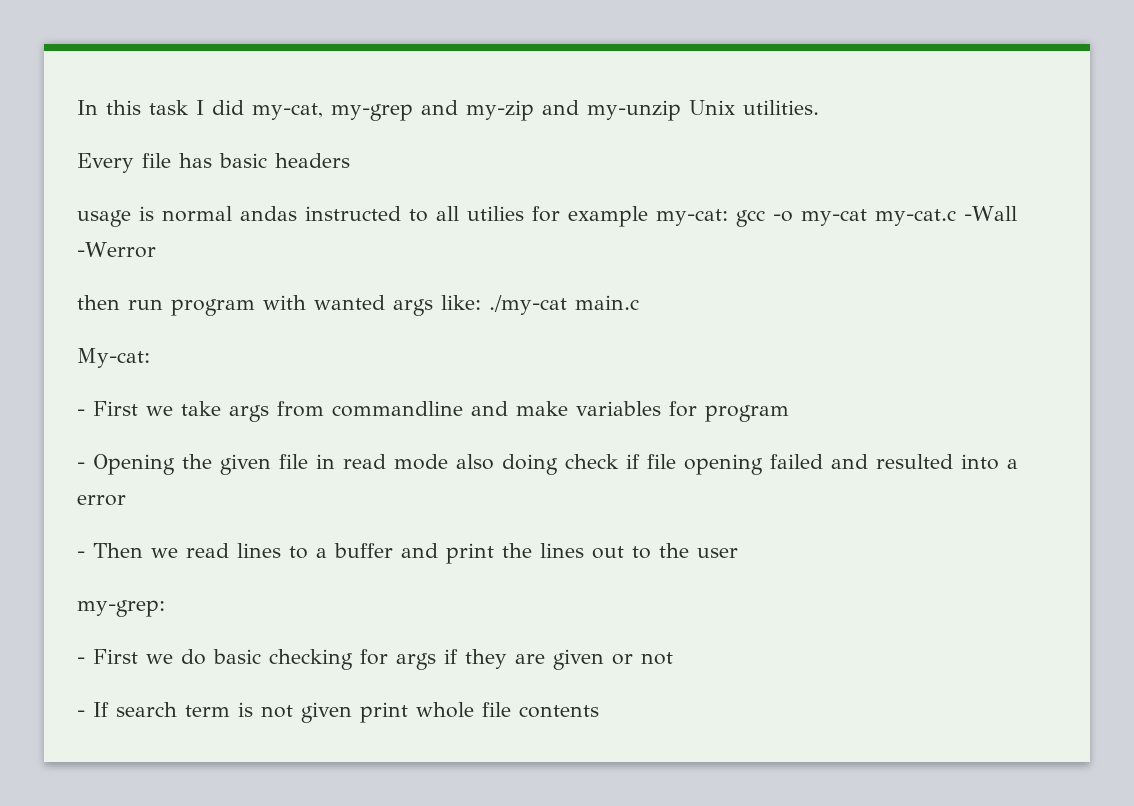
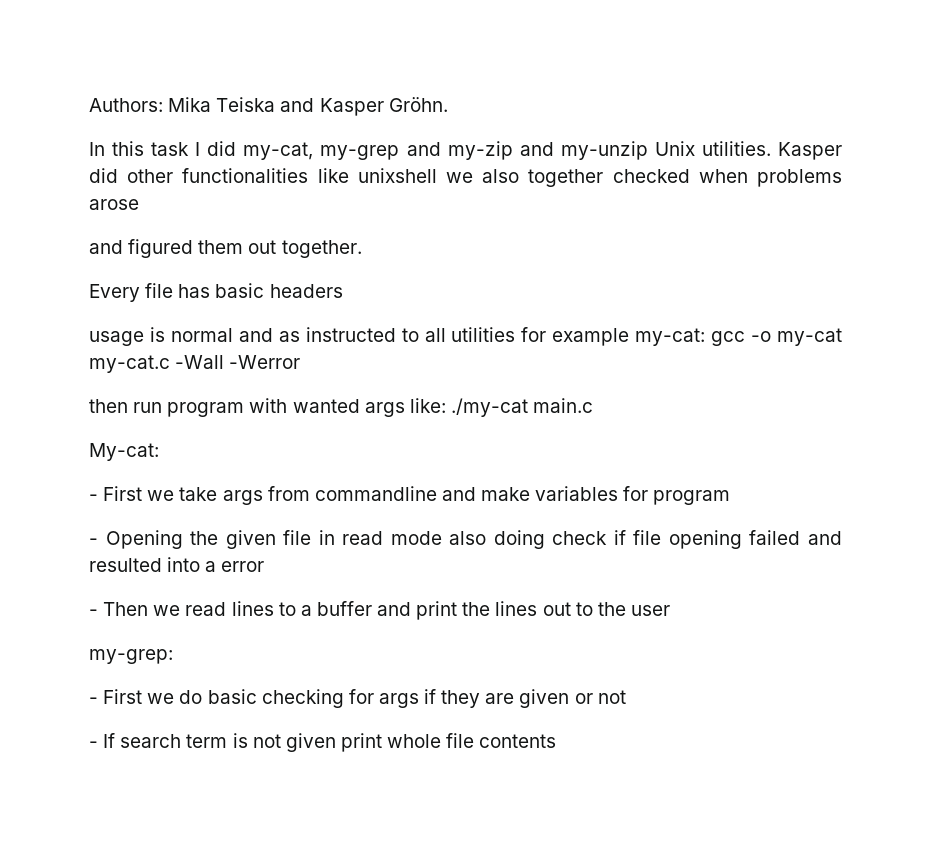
+ Authors: Mika Teiska and Kasper Gröhn.
+ Kasper did other functionalities like unixshell we also together checked when problems arose
+ and figured them out together.
- usage is normal andas instructed to all utilies for example my-cat: gcc -o my-cat my-cat.c -Wall -Werror
+ usage is normal and as instructed to all utilities for example my-cat: gcc -o my-cat my-cat.c -Wall -Werror

